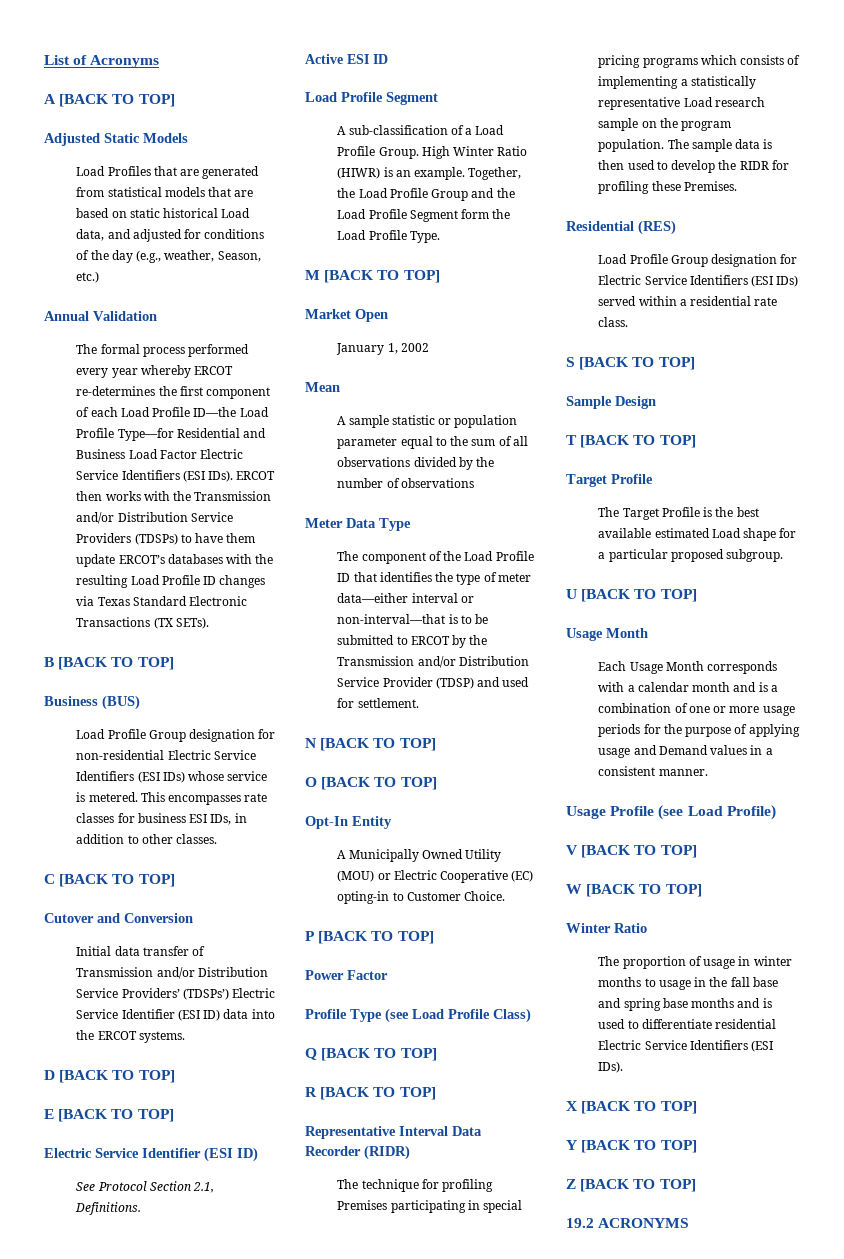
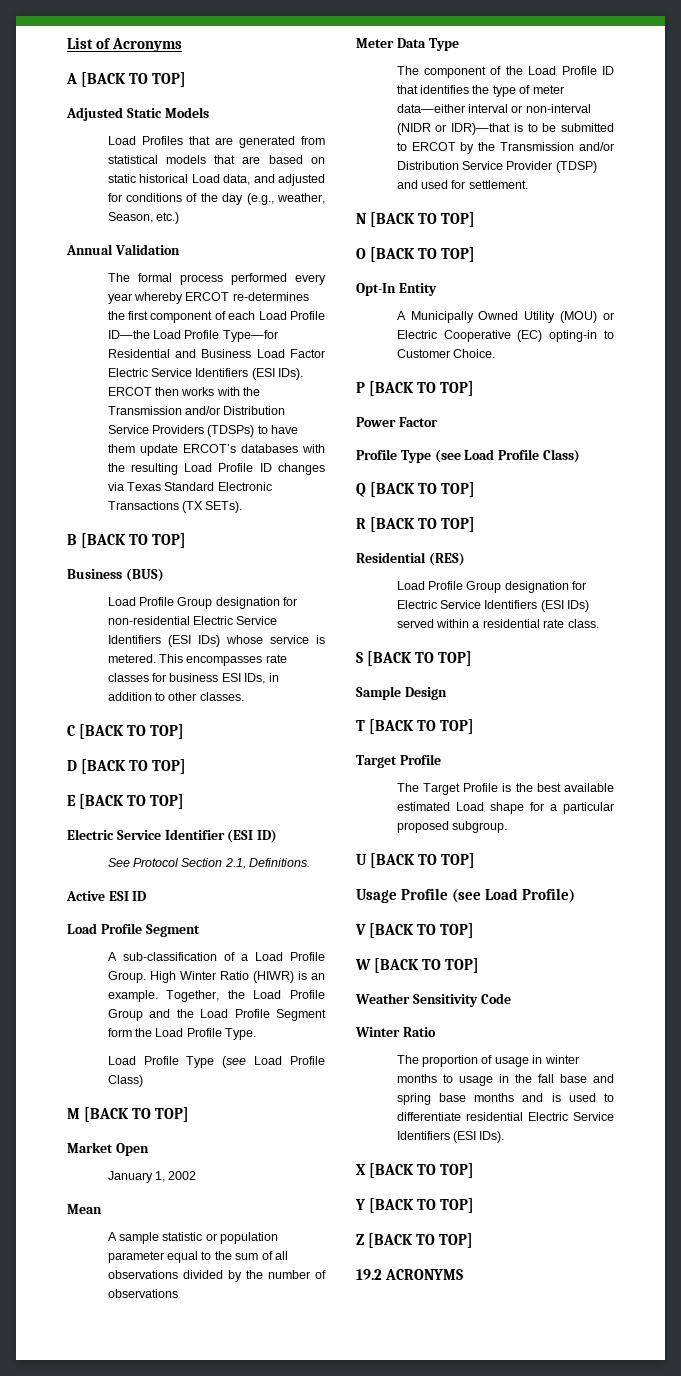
- Cutover and Conversion
- Initial data transfer of Transmission and/or Distribution Service Providers’ (TDSPs’) Electric Service Identifier (ESI ID) data into the ERCOT systems.
+ Load Profile Type (see Load Profile Class)
- The component of the Load Profile ID that identifies the type of meter data—either interval or non-interval—that is to be submitted to ERCOT by the Transmission and/or Distribution Service Provider (TDSP) and used for settlement.
+ The component of the Load Profile ID that identifies the type of meter data—either interval or non-interval (NIDR or IDR)—that is to be submitted to ERCOT by the Transmission and/or Distribution Service Provider (TDSP) and used for settlement.
- Representative Interval Data Recorder (RIDR)
- The technique for profiling Premises participating in special pricing programs which consists of implementing a statistically representative Load research sample on the program population. The sample data is then used to develop the RIDR for profiling these Premises.
  U [BACK TO TOP]
- Usage Month
- Each Usage Month corresponds with a calendar month and is a combination of one or more usage periods for the purpose of applying usage and Demand values in a consistent manner.
+ Weather Sensitivity Code

